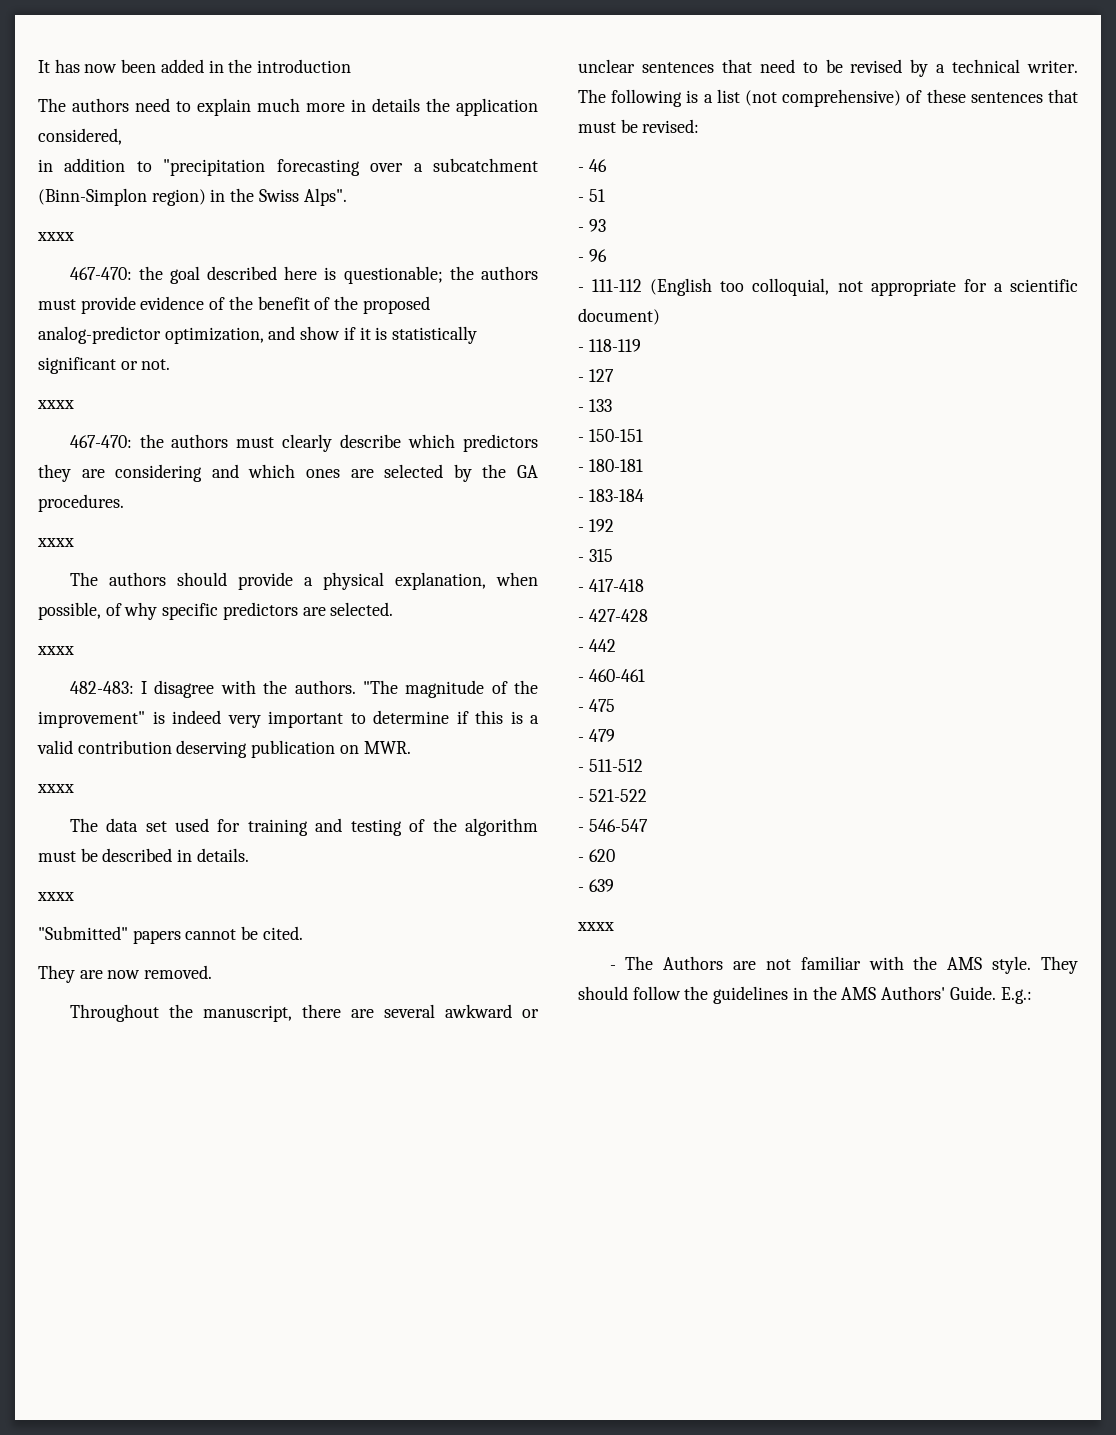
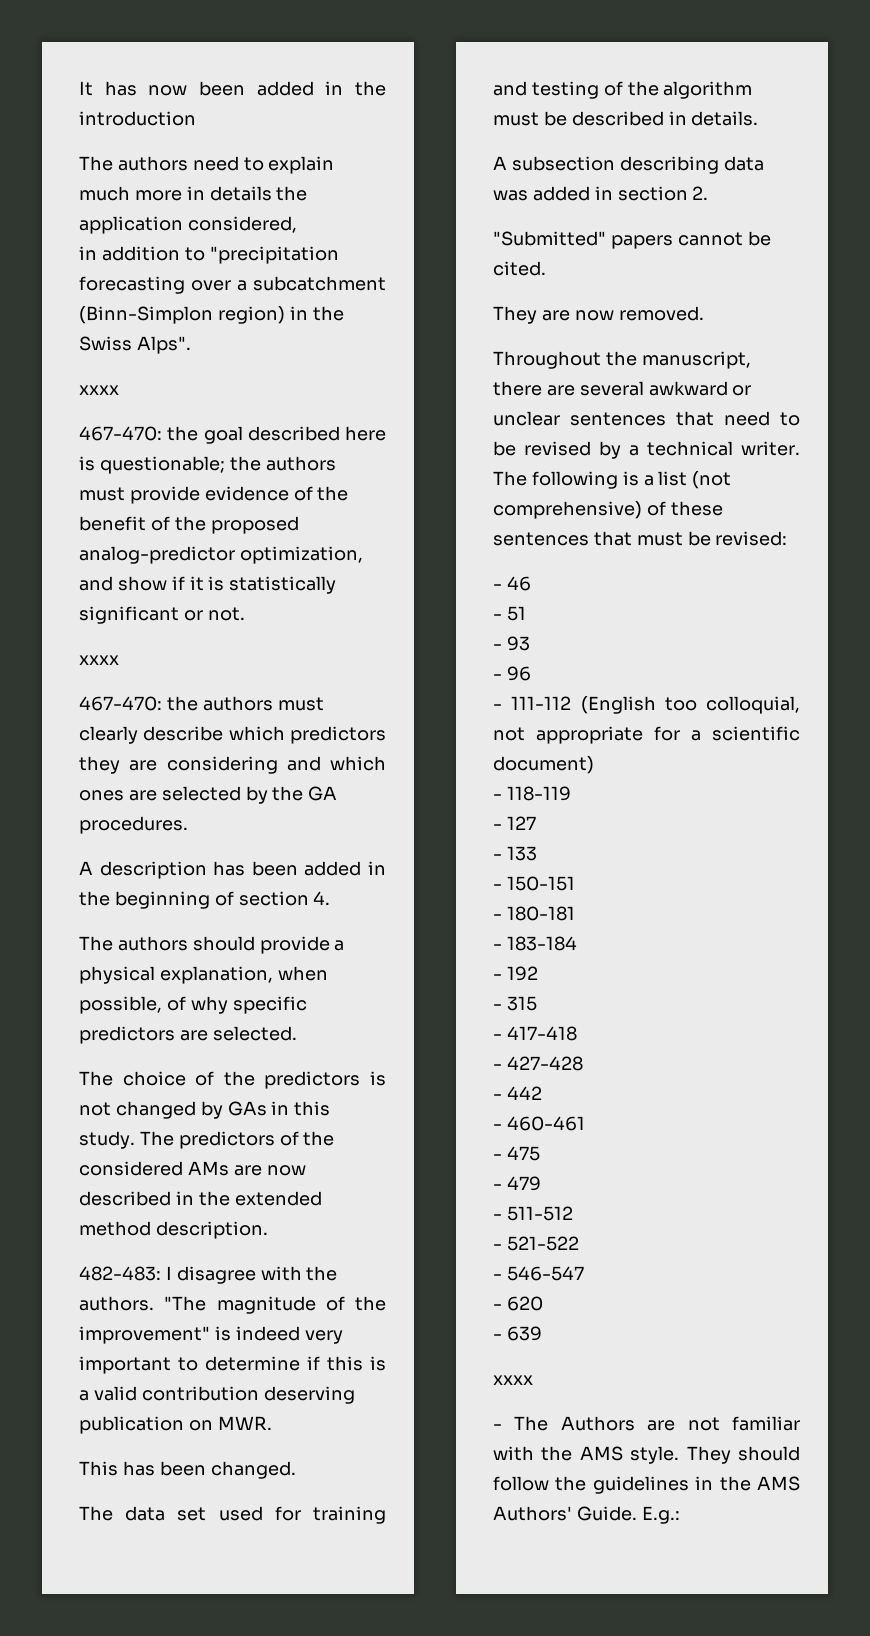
  467-470: the authors must clearly describe which predictors they are considering and which ones are selected by the GA procedures.
- xxxx
+ A description has been added in the beginning of section 4.
  The authors should provide a physical explanation, when possible, of why specific predictors are selected.
- xxxx
+ The choice of the predictors is not changed by GAs in this study. The predictors of the considered AMs are now described in the extended method description.
  "The magnitude of the improvement" is indeed very important to determine if this is a valid contribution deserving publication on MWR.
- xxxx
+ This has been changed.
  The data set used for training and testing of the algorithm must be described in details.
- xxxx
+ A subsection describing data was added in section 2.

